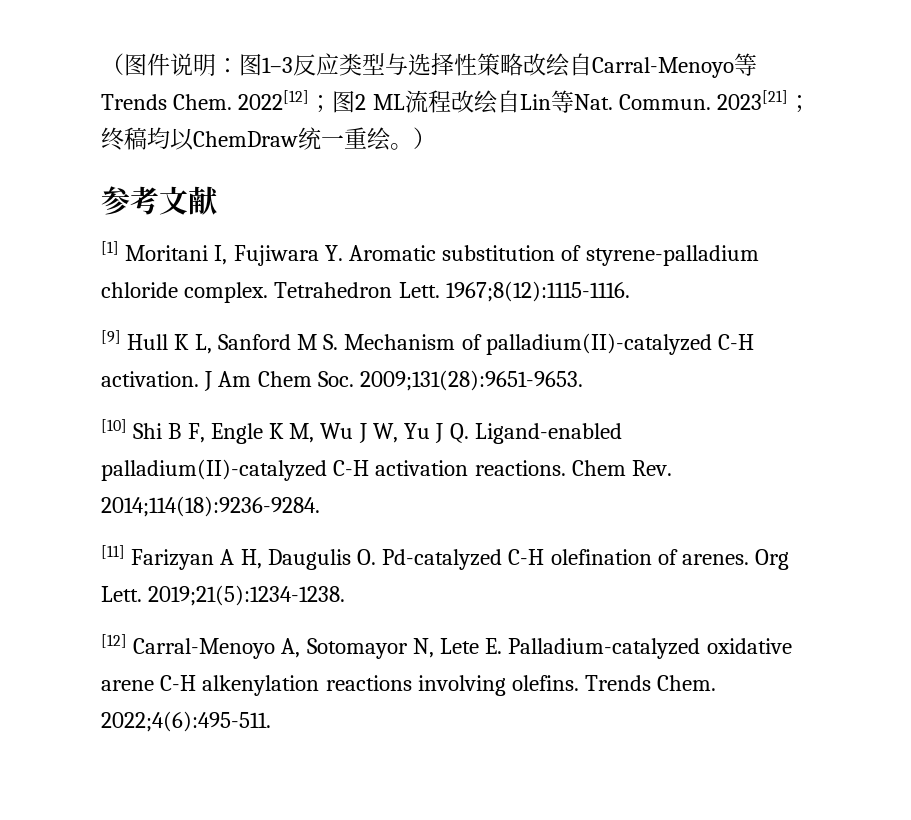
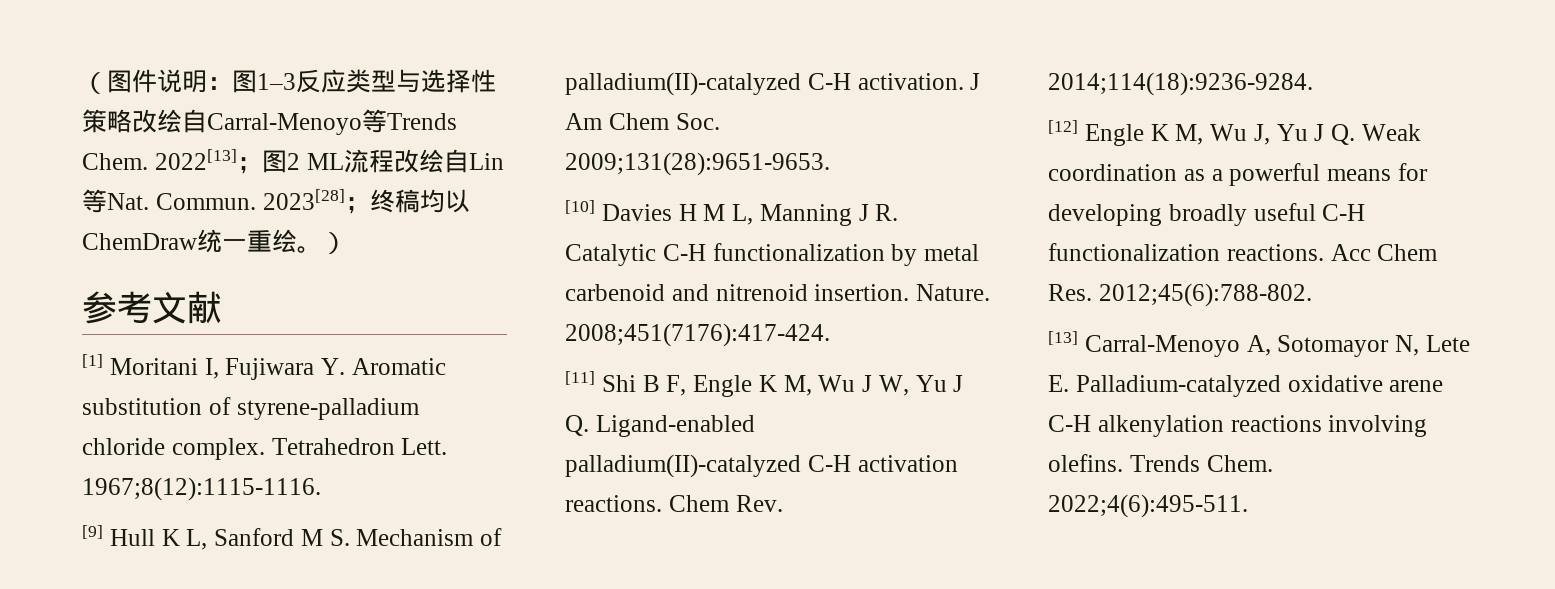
- 2022[12]；图2 ML流程改绘自Lin等Nat. Commun.
+ 2022[13]；图2 ML流程改绘自Lin等Nat. Commun.
- 2023[21]；终稿均以ChemDraw统一重绘。）
+ 2023[28]；终稿均以ChemDraw统一重绘。）
- [10] Shi B F, Engle K M, Wu J W, Yu J Q. Ligand-enabled palladium(II)-catalyzed C-H activation reactions.
+ [10] Davies H M L, Manning J R. Catalytic C-H functionalization by metal carbenoid and nitrenoid insertion. Nature. 2008;451(7176):417-424.
+ [11] Shi B F, Engle K M, Wu J W, Yu J Q. Ligand-enabled palladium(II)-catalyzed C-H activation reactions.
- [11] Farizyan A H, Daugulis O. Pd-catalyzed C-H olefination of arenes. Org Lett. 2019;21(5):1234-1238.
- [12] Carral-Menoyo A, Sotomayor N, Lete E. Palladium-catalyzed oxidative arene C-H alkenylation reactions involving olefins.
+ [12] Engle K M, Wu J, Yu J Q. Weak coordination as a powerful means for developing broadly useful C-H functionalization reactions. Acc Chem Res. 2012;45(6):788-802.
+ [13] Carral-Menoyo A, Sotomayor N, Lete E. Palladium-catalyzed oxidative arene C-H alkenylation reactions involving olefins.

